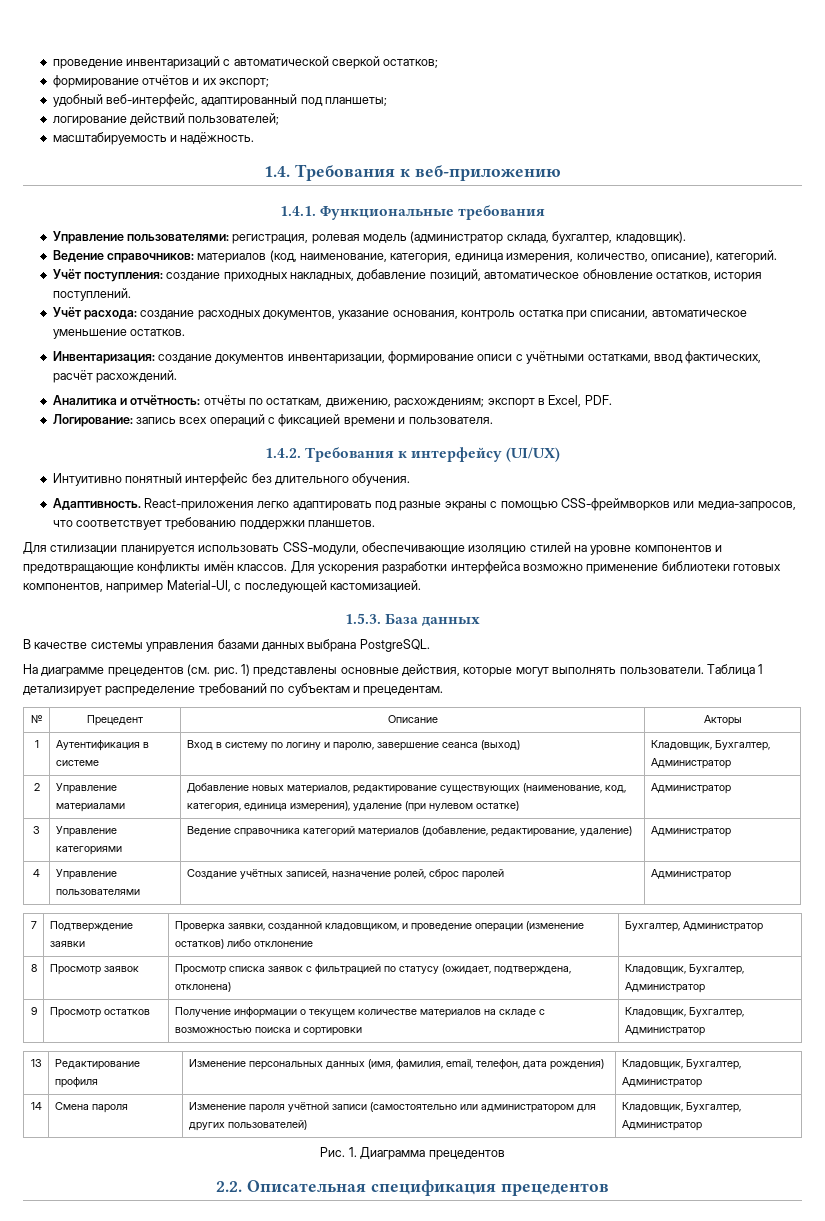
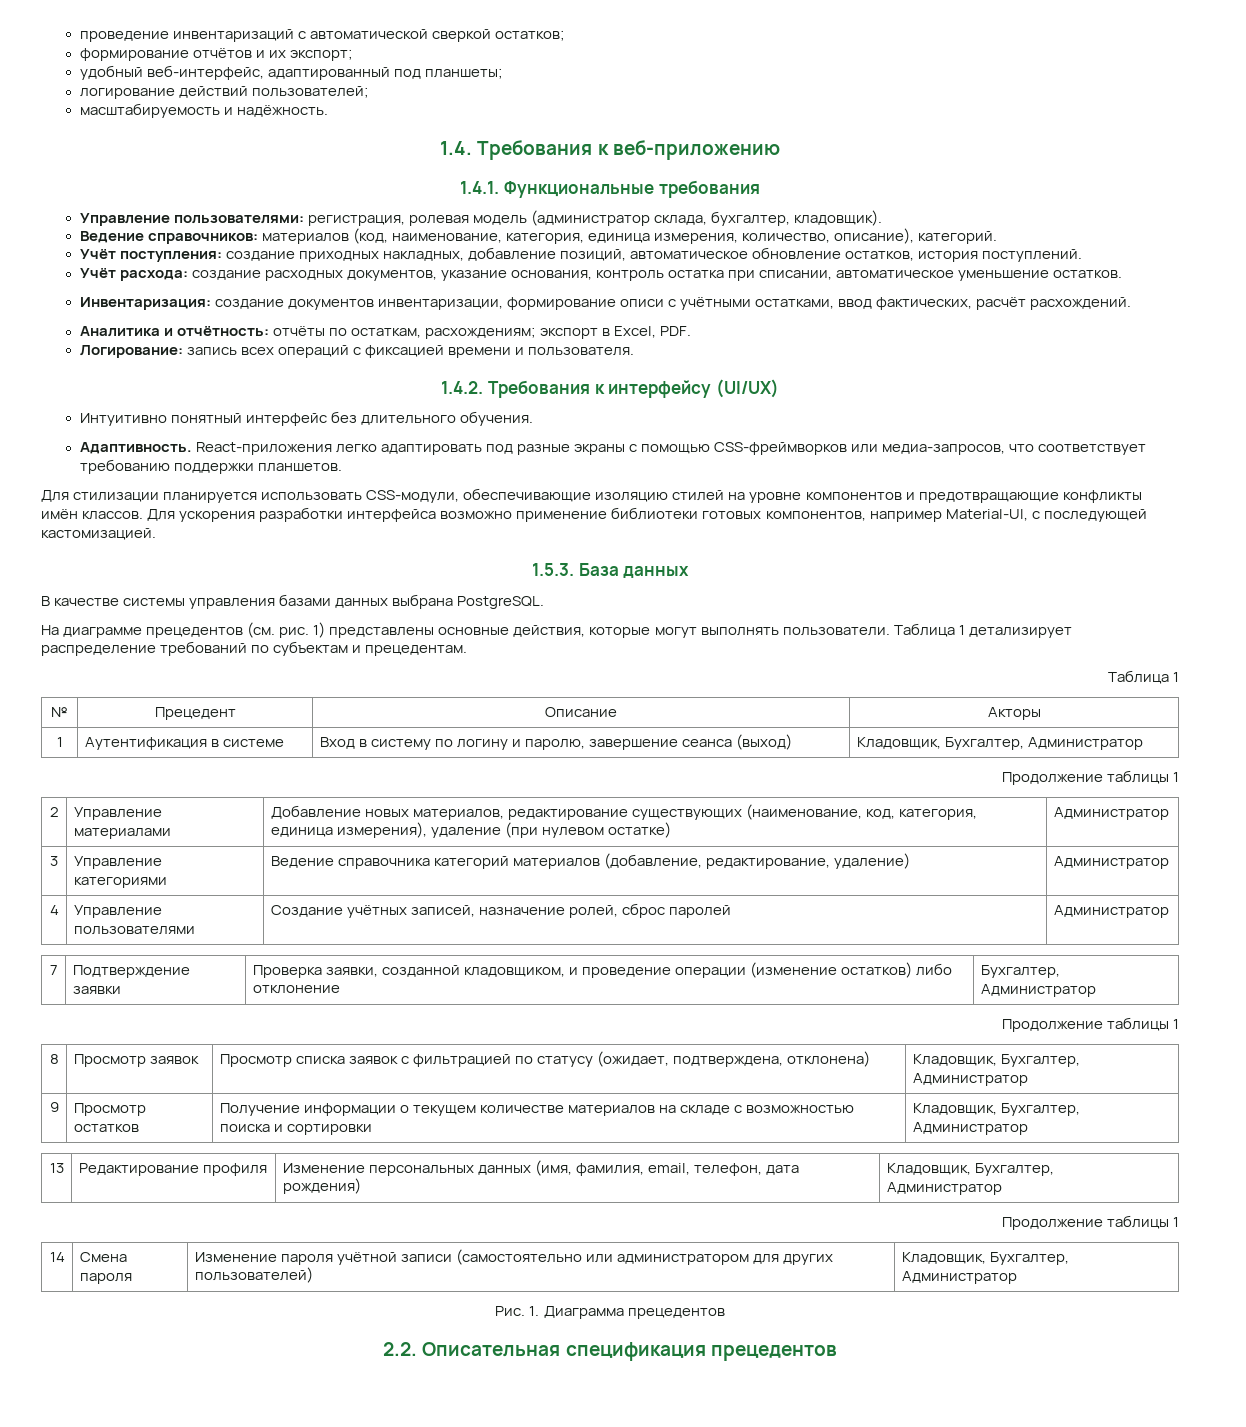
- Аналитика и отчётность: отчёты по остаткам, движению, расхождениям; экспорт в Excel, PDF.
+ Аналитика и отчётность: отчёты по остаткам, расхождениям; экспорт в Excel, PDF.
  Таблица 1 детализирует распределение требований по субъектам и прецедентам.
+ Таблица 1
  1 | Аутентификация в системе | Вход в систему по логину и паролю, завершение сеанса (выход) | Кладовщик, Бухгалтер, Администратор
+ Продолжение таблицы 1
  7 | Подтверждение заявки | Проверка заявки, созданной кладовщиком, и проведение операции (изменение остатков) либо отклонение | Бухгалтер, Администратор
+ Продолжение таблицы 1
  13 | Редактирование профиля | Изменение персональных данных (имя, фамилия, email, телефон, дата рождения) | Кладовщик, Бухгалтер, Администратор
+ Продолжение таблицы 1

